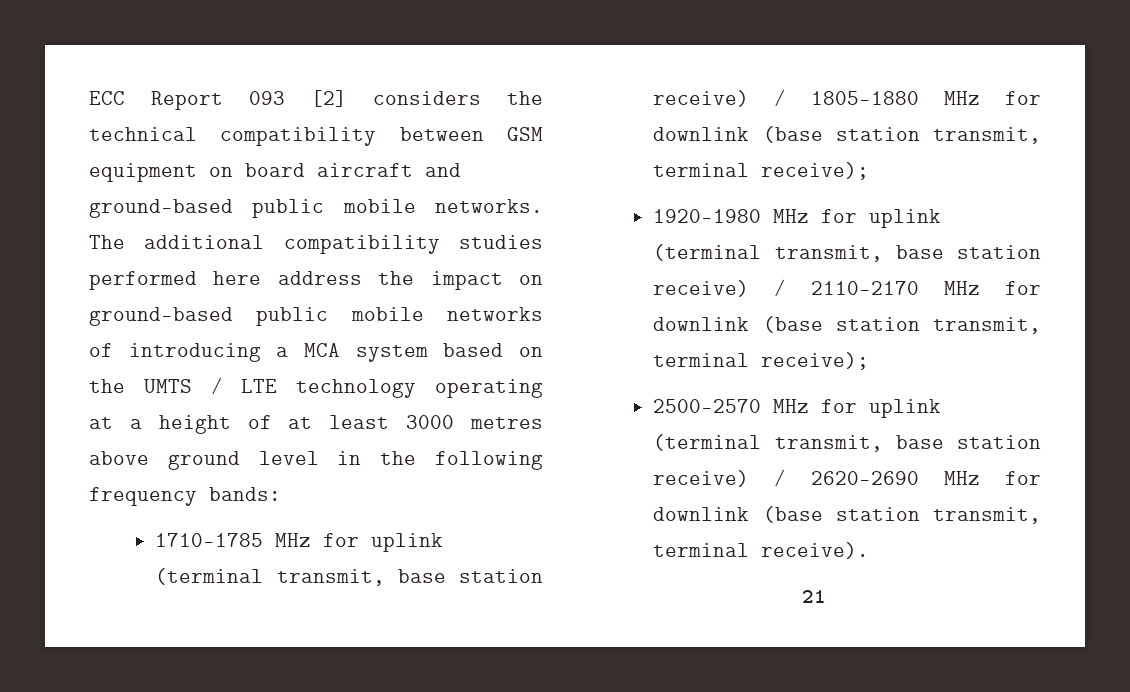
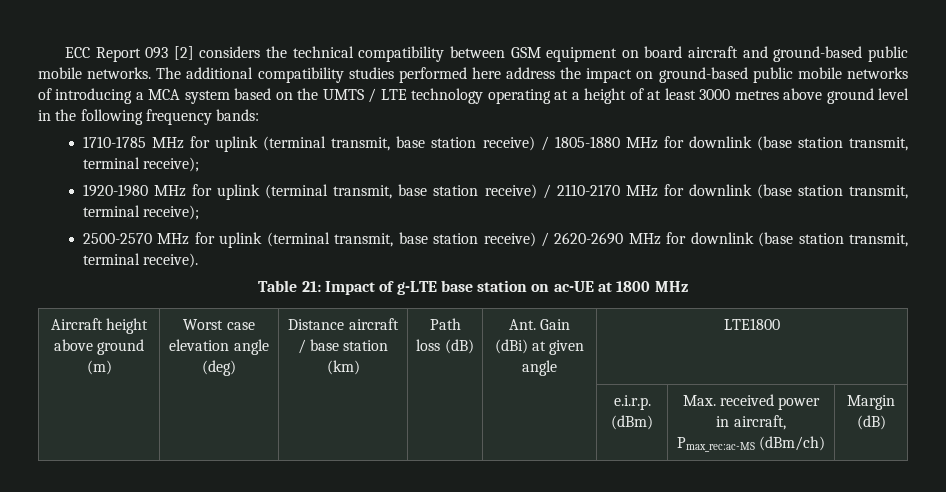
- 21
+ Table 21: Impact of g-LTE base station on ac-UE at 1800 MHz
+ Aircraft height above ground (m) | Worst case elevation angle (deg) | Distance aircraft / base station (km) | Path loss (dB) | Ant. Gain (dBi) at given angle | LTE1800
+ | | | | | e.i.r.p. (dBm) | Max. received power in aircraft, Pmax_rec:ac-MS (dBm/ch) | Margin (dB)

